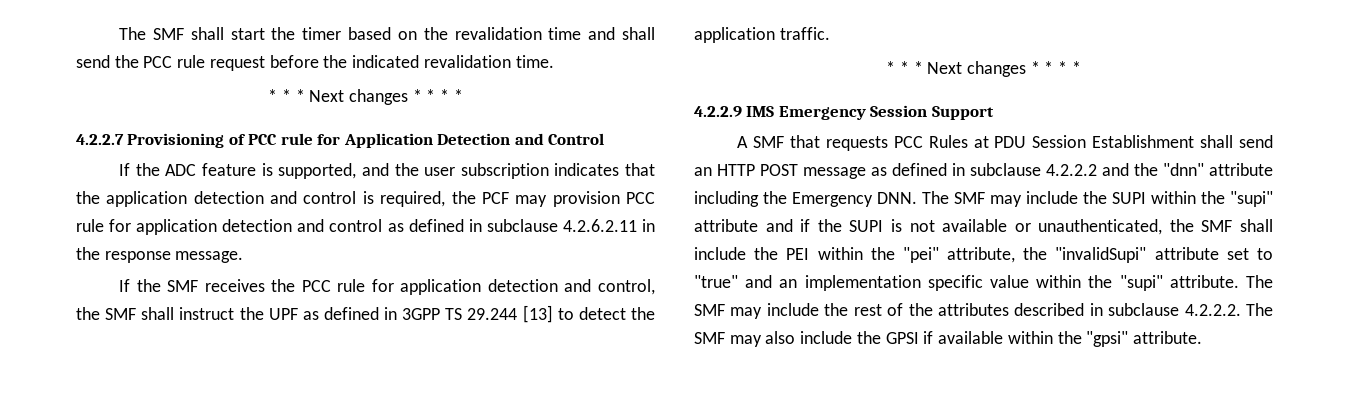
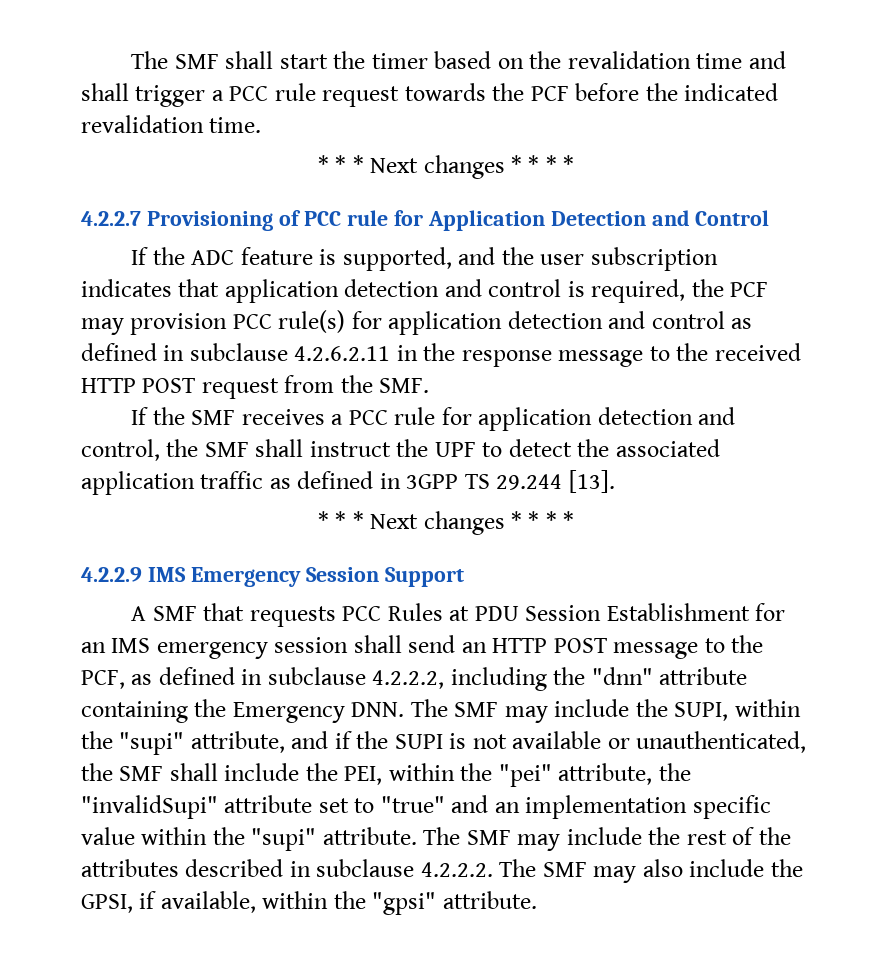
- The SMF shall start the timer based on the revalidation time and shall send the PCC rule request before the indicated revalidation time.
+ The SMF shall start the timer based on the revalidation time and shall trigger a PCC rule request towards the PCF before the indicated revalidation time.
- If the ADC feature is supported, and the user subscription indicates that the application detection and control is required, the PCF may provision PCC rule for application detection and control as defined in subclause 4.2.6.2.11 in the response message.
+ If the ADC feature is supported, and the user subscription indicates that application detection and control is required, the PCF may provision PCC rule(s) for application detection and control as defined in subclause 4.2.6.2.11 in the response message to the received HTTP POST request from the SMF.
- If the SMF receives the PCC rule for application detection and control, the SMF shall instruct the UPF as defined in 3GPP TS 29.244 [13] to detect the application traffic.
+ If the SMF receives a PCC rule for application detection and control, the SMF shall instruct the UPF to detect the associated application traffic as defined in 3GPP TS 29.244 [13].
- A SMF that requests PCC Rules at PDU Session Establishment shall send an HTTP POST message as defined in subclause 4.2.2.2 and the "dnn" attribute including the Emergency DNN. The SMF may include the SUPI within the "supi" attribute and if the SUPI is not available or unauthenticated, the SMF shall include the PEI within the "pei" attribute, the "invalidSupi" attribute set to "true" and an implementation specific value within the "supi" attribute.
+ A SMF that requests PCC Rules at PDU Session Establishment for an IMS emergency session shall send an HTTP POST message to the PCF, as defined in subclause 4.2.2.2, including the "dnn" attribute containing the Emergency DNN. The SMF may include the SUPI, within the "supi" attribute, and if the SUPI is not available or unauthenticated, the SMF shall include the PEI, within the "pei" attribute, the "invalidSupi" attribute set to "true" and an implementation specific value within the "supi" attribute.
- The SMF may include the rest of the attributes described in subclause 4.2.2.2. The SMF may also include the GPSI if available within the "gpsi" attribute.
+ The SMF may include the rest of the attributes described in subclause 4.2.2.2. The SMF may also include the GPSI, if available, within the "gpsi" attribute.

